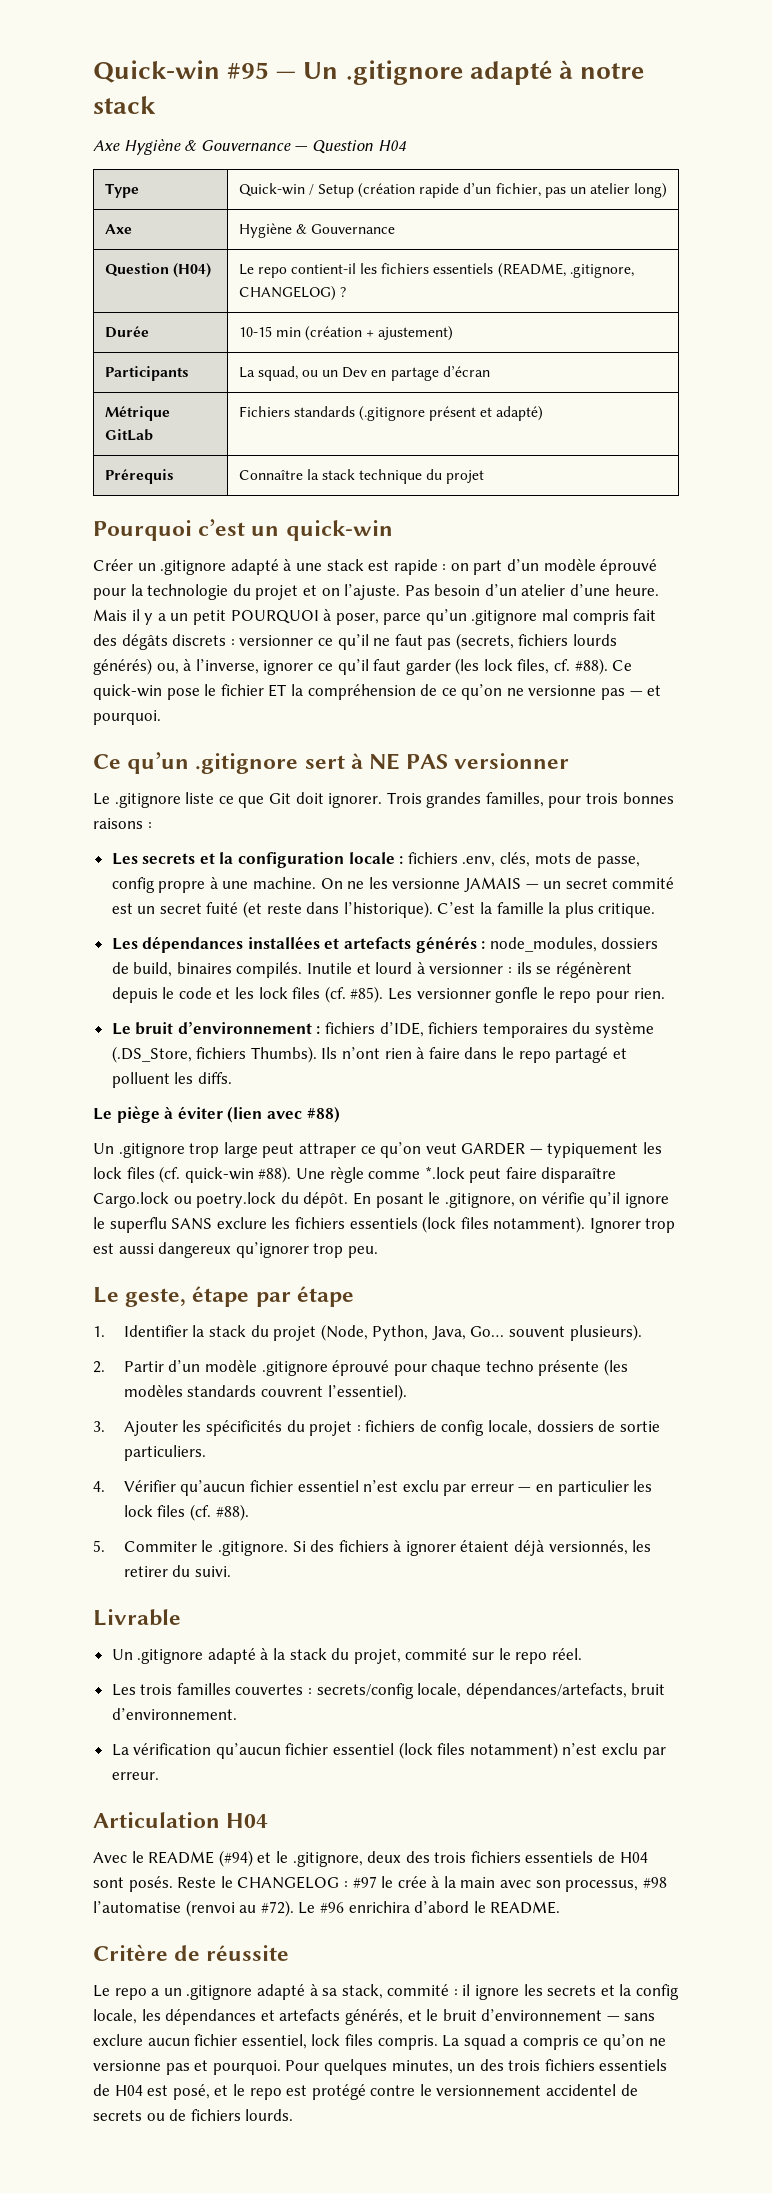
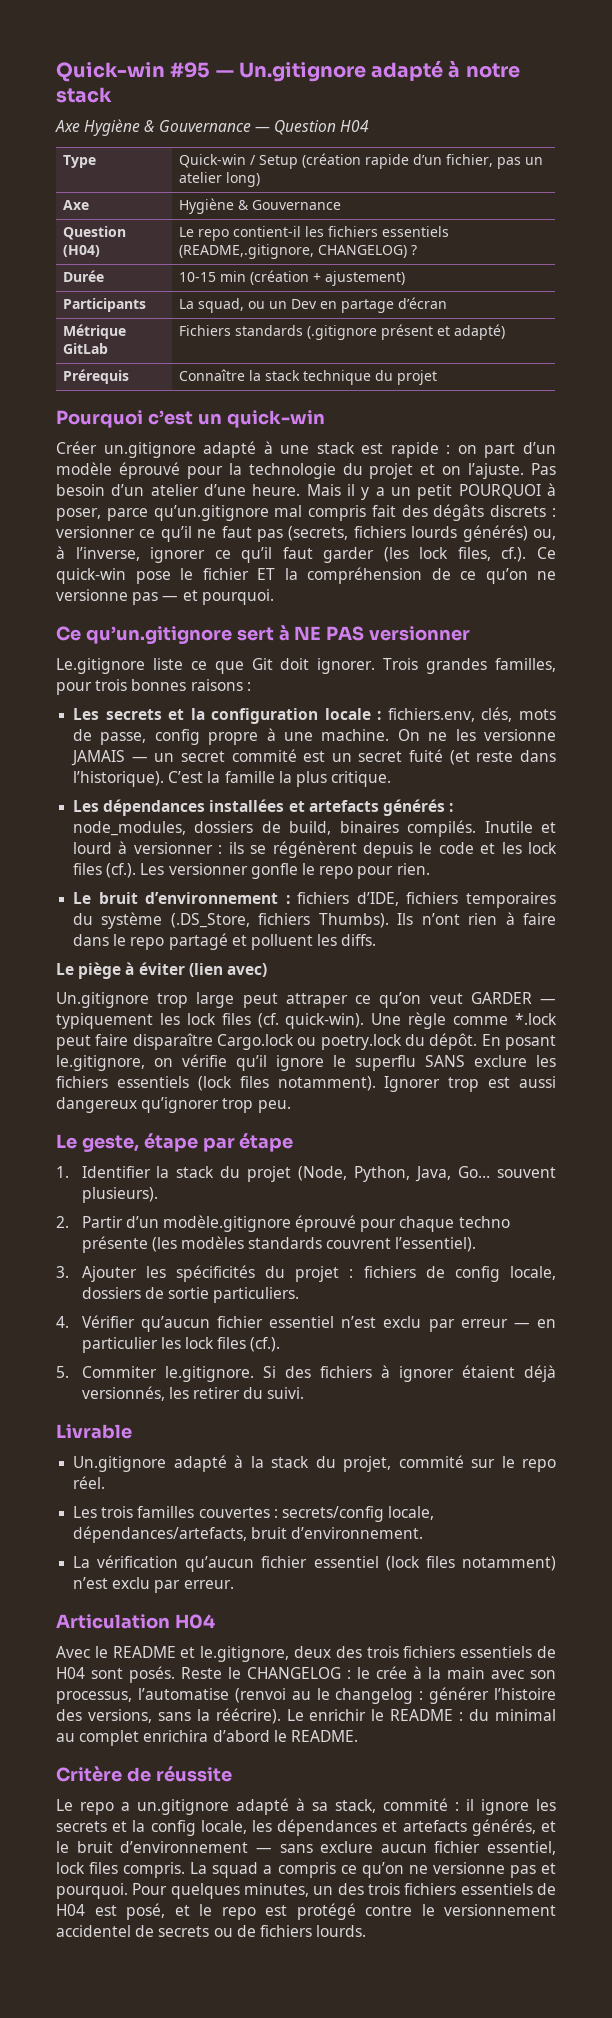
- Quick-win #95 — Un .gitignore adapté à notre stack
+ Quick-win #95 — Un.gitignore adapté à notre stack
- Question (H04) | Le repo contient-il les fichiers essentiels (README, .gitignore, CHANGELOG) ?
+ Question (H04) | Le repo contient-il les fichiers essentiels (README,.gitignore, CHANGELOG) ?
- Créer un .gitignore adapté à une stack est rapide : on part d’un modèle éprouvé pour la technologie du projet et on l’ajuste.
+ Créer un.gitignore adapté à une stack est rapide : on part d’un modèle éprouvé pour la technologie du projet et on l’ajuste.
- Mais il y a un petit POURQUOI à poser, parce qu’un .gitignore mal compris fait des dégâts discrets : versionner ce qu’il ne faut pas (secrets, fichiers lourds générés) ou, à l’inverse, ignorer ce qu’il faut garder (les lock files, cf. #88). Ce quick-win pose le fichier ET la compréhension de ce qu’on ne versionne pas — et pourquoi.
+ Mais il y a un petit POURQUOI à poser, parce qu’un.gitignore mal compris fait des dégâts discrets : versionner ce qu’il ne faut pas (secrets, fichiers lourds générés) ou, à l’inverse, ignorer ce qu’il faut garder (les lock files, cf.). Ce quick-win pose le fichier ET la compréhension de ce qu’on ne versionne pas — et pourquoi.
- Ce qu’un .gitignore sert à NE PAS versionner
+ Ce qu’un.gitignore sert à NE PAS versionner
- Le .gitignore liste ce que Git doit ignorer.
+ Le.gitignore liste ce que Git doit ignorer.
- Les secrets et la configuration locale : fichiers .env, clés, mots de passe, config propre à une machine.
+ Les secrets et la configuration locale : fichiers.env, clés, mots de passe, config propre à une machine.
- Inutile et lourd à versionner : ils se régénèrent depuis le code et les lock files (cf. #85). Les versionner gonfle le repo pour rien.
+ Inutile et lourd à versionner : ils se régénèrent depuis le code et les lock files (cf.). Les versionner gonfle le repo pour rien.
- Le piège à éviter (lien avec #88)
- Un .gitignore trop large peut attraper ce qu’on veut GARDER — typiquement les lock files (cf. quick-win #88).
+ Le piège à éviter (lien avec)
+ Un.gitignore trop large peut attraper ce qu’on veut GARDER — typiquement les lock files (cf. quick-win).
- En posant le .gitignore, on vérifie qu’il ignore le superflu SANS exclure les fichiers essentiels (lock files notamment).
+ En posant le.gitignore, on vérifie qu’il ignore le superflu SANS exclure les fichiers essentiels (lock files notamment).
- 2. Partir d’un modèle .gitignore éprouvé pour chaque techno présente (les modèles standards couvrent l’essentiel).
+ 2. Partir d’un modèle.gitignore éprouvé pour chaque techno présente (les modèles standards couvrent l’essentiel).
- 4. Vérifier qu’aucun fichier essentiel n’est exclu par erreur — en particulier les lock files (cf. #88).
+ 4. Vérifier qu’aucun fichier essentiel n’est exclu par erreur — en particulier les lock files (cf.).
- 5. Commiter le .gitignore. Si des fichiers à ignorer étaient déjà versionnés, les retirer du suivi.
+ 5. Commiter le.gitignore. Si des fichiers à ignorer étaient déjà versionnés, les retirer du suivi.
- Un .gitignore adapté à la stack du projet, commité sur le repo réel.
+ Un.gitignore adapté à la stack du projet, commité sur le repo réel.
- Avec le README (#94) et le .gitignore, deux des trois fichiers essentiels de H04 sont posés.
+ Avec le README et le.gitignore, deux des trois fichiers essentiels de H04 sont posés.
- Reste le CHANGELOG : #97 le crée à la main avec son processus, #98 l’automatise (renvoi au #72). Le #96 enrichira d’abord le README.
+ Reste le CHANGELOG : le crée à la main avec son processus, l’automatise (renvoi au le changelog : générer l’histoire des versions, sans la réécrire). Le enrichir le README : du minimal au complet enrichira d’abord le README.
- Le repo a un .gitignore adapté à sa stack, commité : il ignore les secrets et la config locale, les dépendances et artefacts générés, et le bruit d’environnement — sans exclure aucun fichier essentiel, lock files compris.
+ Le repo a un.gitignore adapté à sa stack, commité : il ignore les secrets et la config locale, les dépendances et artefacts générés, et le bruit d’environnement — sans exclure aucun fichier essentiel, lock files compris.

